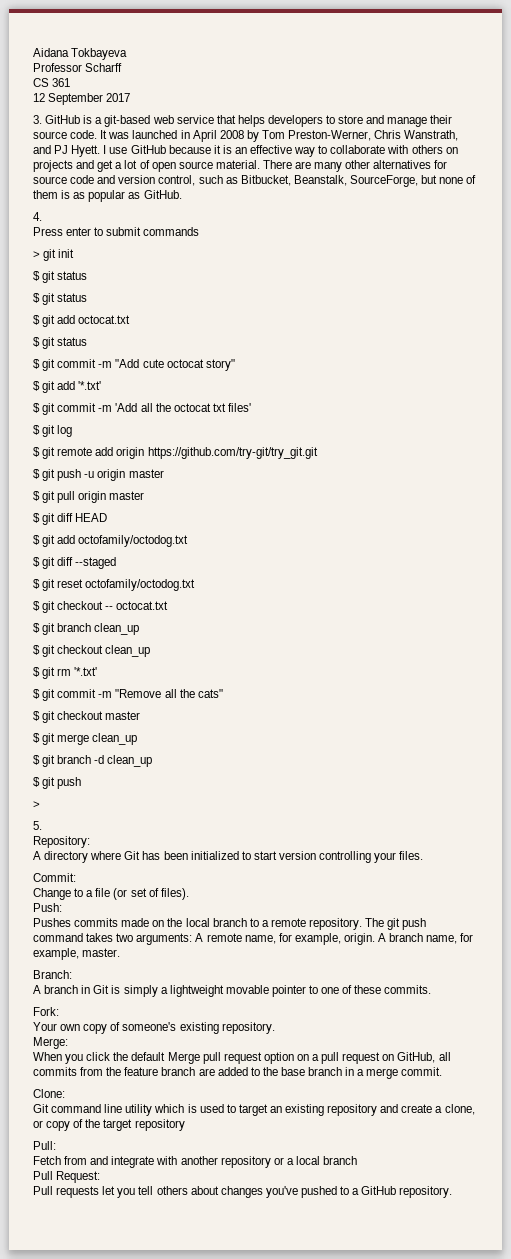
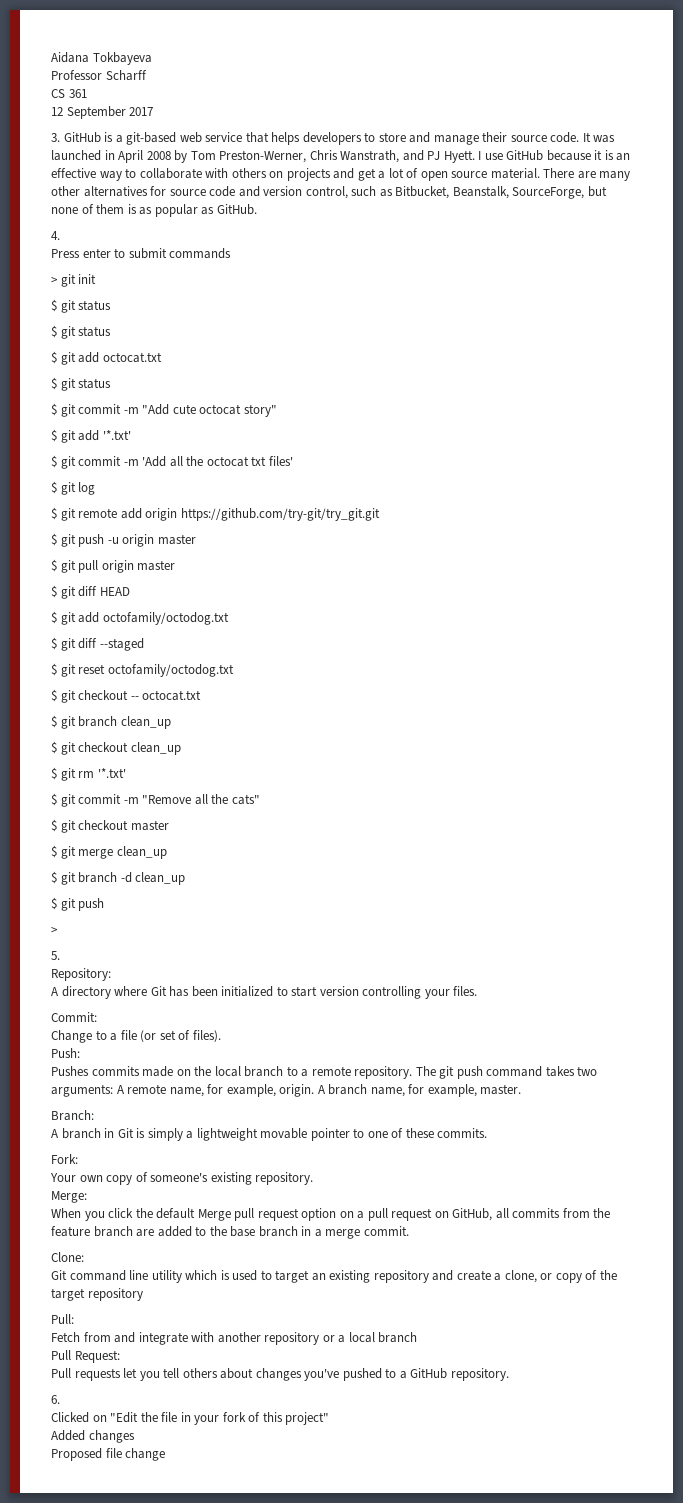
+ 6.
+ Clicked on "Edit the file in your fork of this project"
+ Added changes
+ Proposed file change

